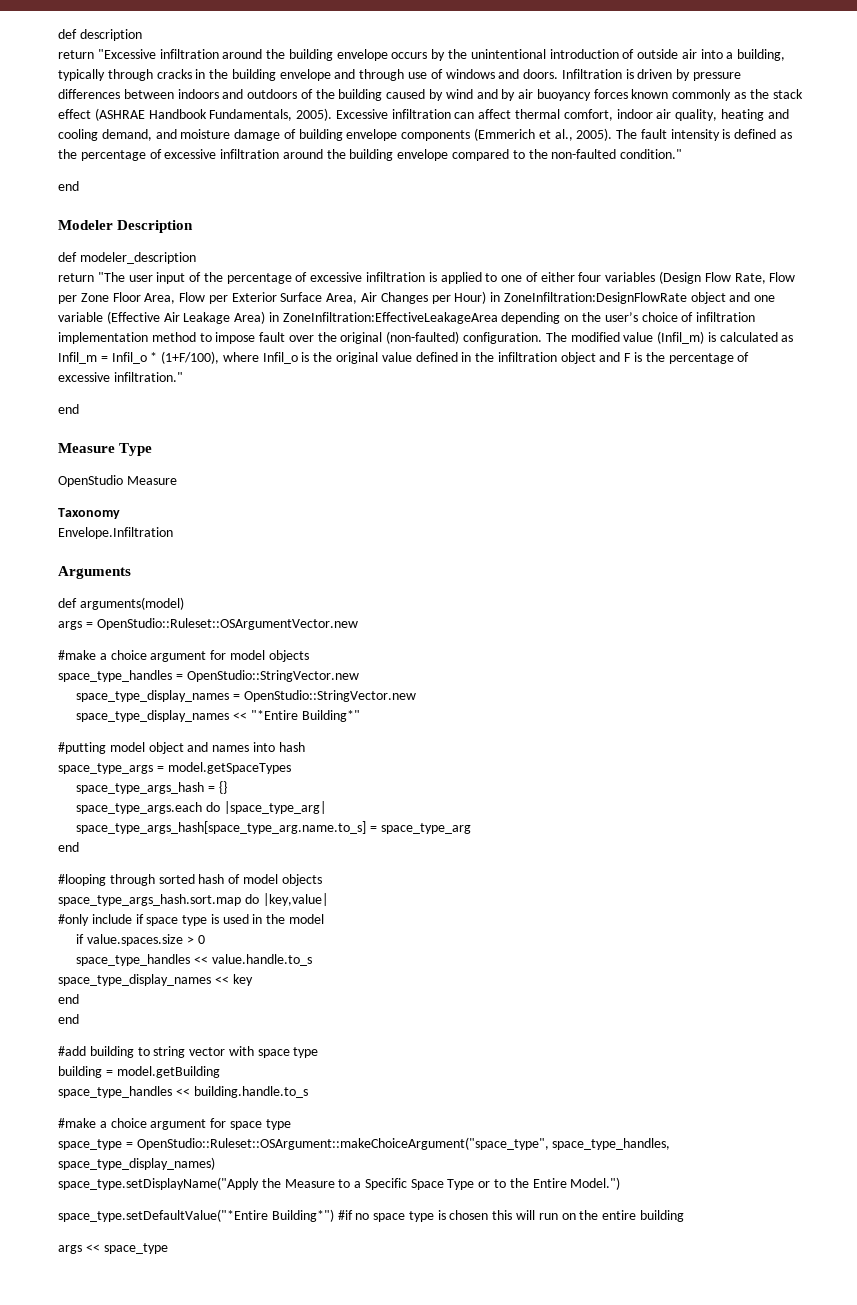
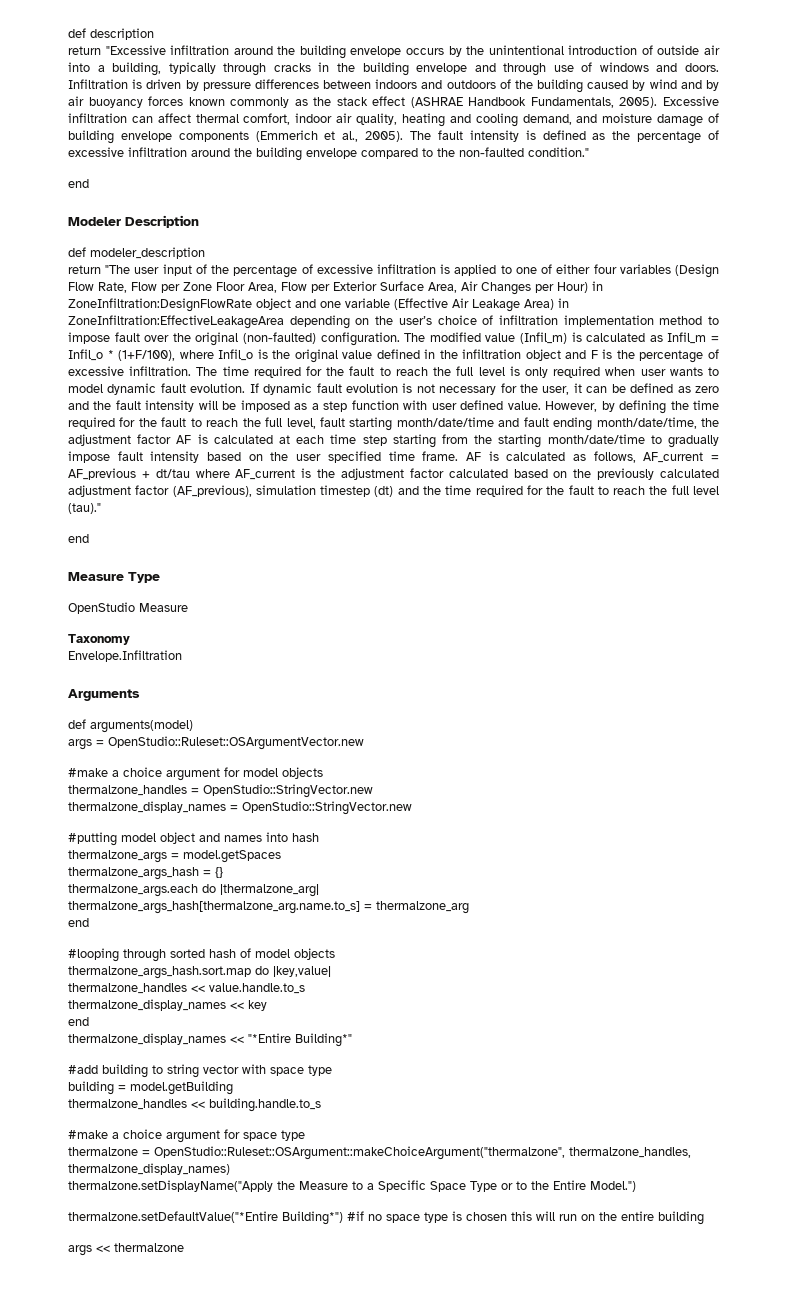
- The modified value (Infil_m) is calculated as Infil_m = Infil_o * (1+F/100), where Infil_o is the original value defined in the infiltration object and F is the percentage of excessive infiltration."
+ The modified value (Infil_m) is calculated as Infil_m = Infil_o * (1+F/100), where Infil_o is the original value defined in the infiltration object and F is the percentage of excessive infiltration. The time required for the fault to reach the full level is only required when user wants to model dynamic fault evolution. If dynamic fault evolution is not necessary for the user, it can be defined as zero and the fault intensity will be imposed as a step function with user defined value. However, by defining the time required for the fault to reach the full level, fault starting month/date/time and fault ending month/date/time, the adjustment factor AF is calculated at each time step starting from the starting month/date/time to gradually impose fault intensity based on the user specified time frame. AF is calculated as follows, AF_current = AF_previous + dt/tau where AF_current is the adjustment factor calculated based on the previously calculated adjustment factor (AF_previous), simulation timestep (dt) and the time required for the fault to reach the full level (tau)."
- space_type_handles = OpenStudio::StringVector.new
- space_type_display_names = OpenStudio::StringVector.new
- space_type_display_names << "*Entire Building*"
+ thermalzone_handles = OpenStudio::StringVector.new
+ thermalzone_display_names = OpenStudio::StringVector.new
- space_type_args = model.getSpaceTypes
- space_type_args_hash = {}
- space_type_args.each do |space_type_arg|
- space_type_args_hash[space_type_arg.name.to_s] = space_type_arg
+ thermalzone_args = model.getSpaces
+ thermalzone_args_hash = {}
+ thermalzone_args.each do |thermalzone_arg|
+ thermalzone_args_hash[thermalzone_arg.name.to_s] = thermalzone_arg
- space_type_args_hash.sort.map do |key,value|
+ thermalzone_args_hash.sort.map do |key,value|
- #only include if space type is used in the model
- if value.spaces.size > 0
- space_type_handles << value.handle.to_s
+ thermalzone_handles << value.handle.to_s
- space_type_display_names << key
+ thermalzone_display_names << key
  end
- end
+ thermalzone_display_names << "*Entire Building*"
- space_type_handles << building.handle.to_s
+ thermalzone_handles << building.handle.to_s
- space_type = OpenStudio::Ruleset::OSArgument::makeChoiceArgument("space_type", space_type_handles, space_type_display_names)
- space_type.setDisplayName("Apply the Measure to a Specific Space Type or to the Entire Model.")
+ thermalzone = OpenStudio::Ruleset::OSArgument::makeChoiceArgument("thermalzone", thermalzone_handles, thermalzone_display_names)
+ thermalzone.setDisplayName("Apply the Measure to a Specific Space Type or to the Entire Model.")
- space_type.setDefaultValue("*Entire Building*") #if no space type is chosen this will run on the entire building
+ thermalzone.setDefaultValue("*Entire Building*") #if no space type is chosen this will run on the entire building
- args << space_type
+ args << thermalzone

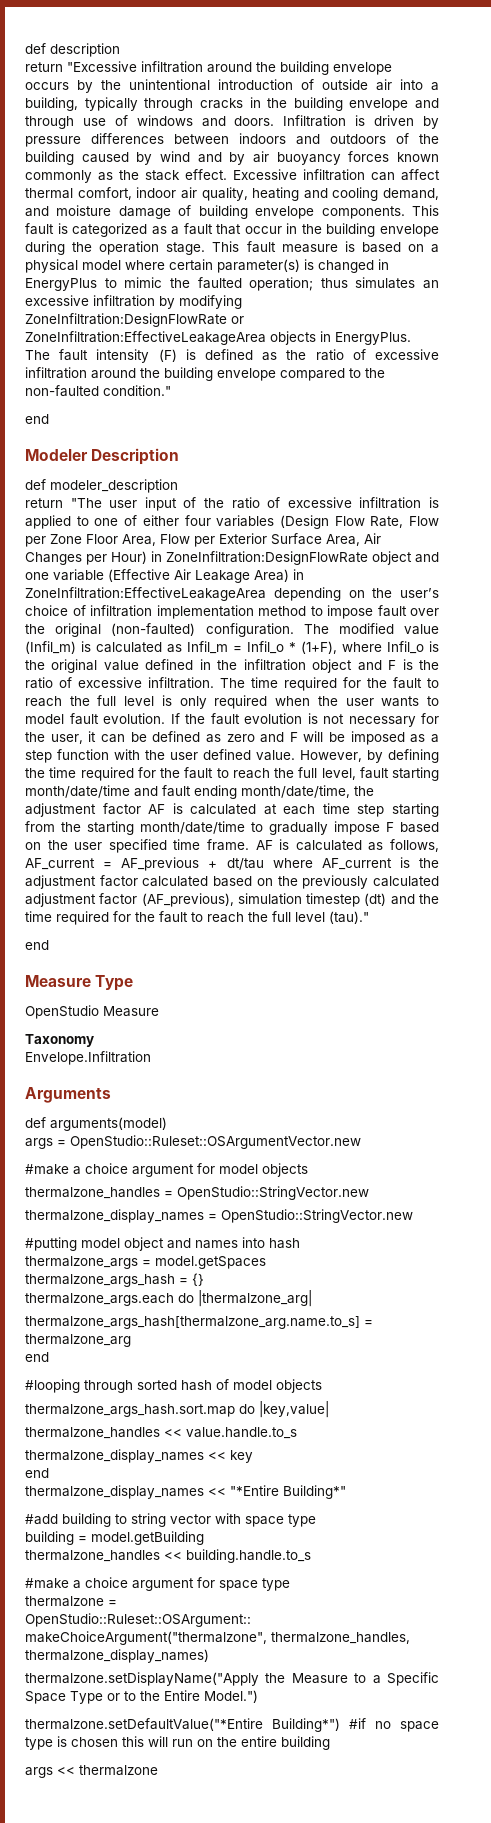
- Infiltration is driven by pressure differences between indoors and outdoors of the building caused by wind and by air buoyancy forces known commonly as the stack effect (ASHRAE Handbook Fundamentals, 2005).
+ Infiltration is driven by pressure differences between indoors and outdoors of the building caused by wind and by air buoyancy forces known commonly as the stack effect.
- Excessive infiltration can affect thermal comfort, indoor air quality, heating and cooling demand, and moisture damage of building envelope components (Emmerich et al., 2005).
+ Excessive infiltration can affect thermal comfort, indoor air quality, heating and cooling demand, and moisture damage of building envelope components. This fault is categorized as a fault that occur in the building envelope during the operation stage. This fault measure is based on a physical model where certain parameter(s) is changed in EnergyPlus to mimic the faulted operation; thus simulates an excessive infiltration by modifying ZoneInfiltration:DesignFlowRate or ZoneInfiltration:EffectiveLeakageArea objects in EnergyPlus.
- The fault intensity is defined as the percentage of excessive infiltration around the building envelope compared to the non-faulted condition."
+ The fault intensity (F) is defined as the ratio of excessive infiltration around the building envelope compared to the non-faulted condition."
- return "The user input of the percentage of excessive infiltration is applied to one of either four variables (Design Flow Rate, Flow per Zone Floor Area, Flow per Exterior Surface Area, Air Changes per Hour) in ZoneInfiltration:DesignFlowRate object and one variable (Effective Air Leakage Area) in ZoneInfiltration:EffectiveLeakageArea depending on the user’s choice of infiltration implementation method to impose fault over the original (non-faulted) configuration.
+ return "The user input of the ratio of excessive infiltration is applied to one of either four variables (Design Flow Rate, Flow per Zone Floor Area, Flow per Exterior Surface Area, Air Changes per Hour) in ZoneInfiltration:DesignFlowRate object and one variable (Effective Air Leakage Area) in ZoneInfiltration:EffectiveLeakageArea depending on the user’s choice of infiltration implementation method to impose fault over the original (non-faulted) configuration.
- The modified value (Infil_m) is calculated as Infil_m = Infil_o * (1+F/100), where Infil_o is the original value defined in the infiltration object and F is the percentage of excessive infiltration.
+ The modified value (Infil_m) is calculated as Infil_m = Infil_o * (1+F), where Infil_o is the original value defined in the infiltration object and F is the ratio of excessive infiltration.
- The time required for the fault to reach the full level is only required when user wants to model dynamic fault evolution.
+ The time required for the fault to reach the full level is only required when the user wants to model fault evolution.
- If dynamic fault evolution is not necessary for the user, it can be defined as zero and the fault intensity will be imposed as a step function with user defined value.
+ If the fault evolution is not necessary for the user, it can be defined as zero and F will be imposed as a step function with the user defined value.
- However, by defining the time required for the fault to reach the full level, fault starting month/date/time and fault ending month/date/time, the adjustment factor AF is calculated at each time step starting from the starting month/date/time to gradually impose fault intensity based on the user specified time frame.
+ However, by defining the time required for the fault to reach the full level, fault starting month/date/time and fault ending month/date/time, the adjustment factor AF is calculated at each time step starting from the starting month/date/time to gradually impose F based on the user specified time frame.

